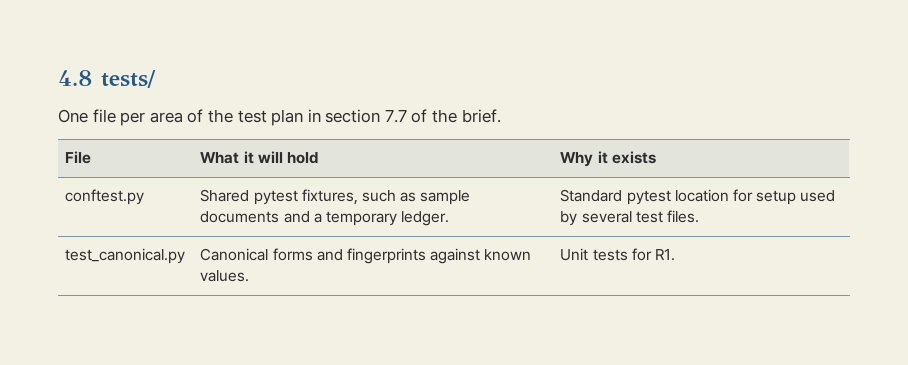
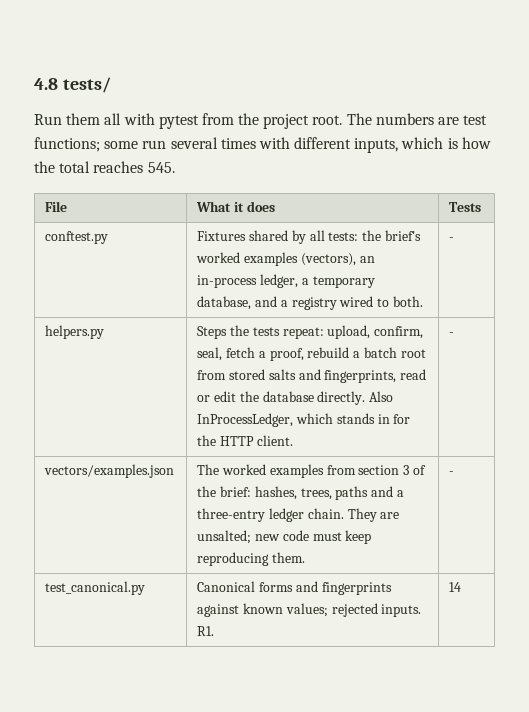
- One file per area of the test plan in section 7.7 of the brief.
- File | What it will hold | Why it exists
- conftest.py | Shared pytest fixtures, such as sample documents and a temporary ledger. | Standard pytest location for setup used by several test files.
+ Run them all with pytest from the project root. The numbers are test functions; some run several times with different inputs, which is how the total reaches 545.
+ File | What it does | Tests
+ conftest.py | Fixtures shared by all tests: the brief's worked examples (vectors), an in-process ledger, a temporary database, and a registry wired to both. | -
+ helpers.py | Steps the tests repeat: upload, confirm, seal, fetch a proof, rebuild a batch root from stored salts and fingerprints, read or edit the database directly. Also InProcessLedger, which stands in for the HTTP client. | -
+ vectors/examples.json | The worked examples from section 3 of the brief: hashes, trees, paths and a three-entry ledger chain. They are unsalted; new code must keep reproducing them. | -
- test_canonical.py | Canonical forms and fingerprints against known values. | Unit tests for R1.
+ test_canonical.py | Canonical forms and fingerprints against known values; rejected inputs. R1. | 14

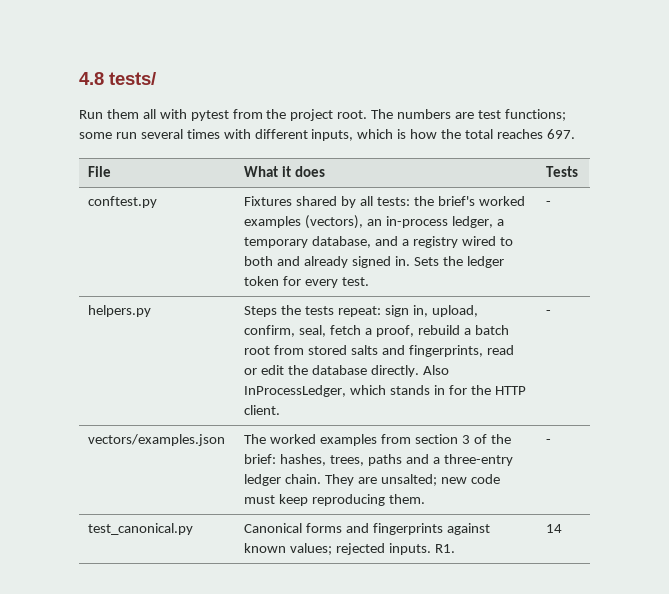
- The numbers are test functions; some run several times with different inputs, which is how the total reaches 545.
+ The numbers are test functions; some run several times with different inputs, which is how the total reaches 697.
- conftest.py | Fixtures shared by all tests: the brief's worked examples (vectors), an in-process ledger, a temporary database, and a registry wired to both. | -
+ conftest.py | Fixtures shared by all tests: the brief's worked examples (vectors), an in-process ledger, a temporary database, and a registry wired to both and already signed in. Sets the ledger token for every test. | -
- helpers.py | Steps the tests repeat: upload, confirm, seal, fetch a proof, rebuild a batch root from stored salts and fingerprints, read or edit the database directly. Also InProcessLedger, which stands in for the HTTP client. | -
+ helpers.py | Steps the tests repeat: sign in, upload, confirm, seal, fetch a proof, rebuild a batch root from stored salts and fingerprints, read or edit the database directly. Also InProcessLedger, which stands in for the HTTP client. | -

